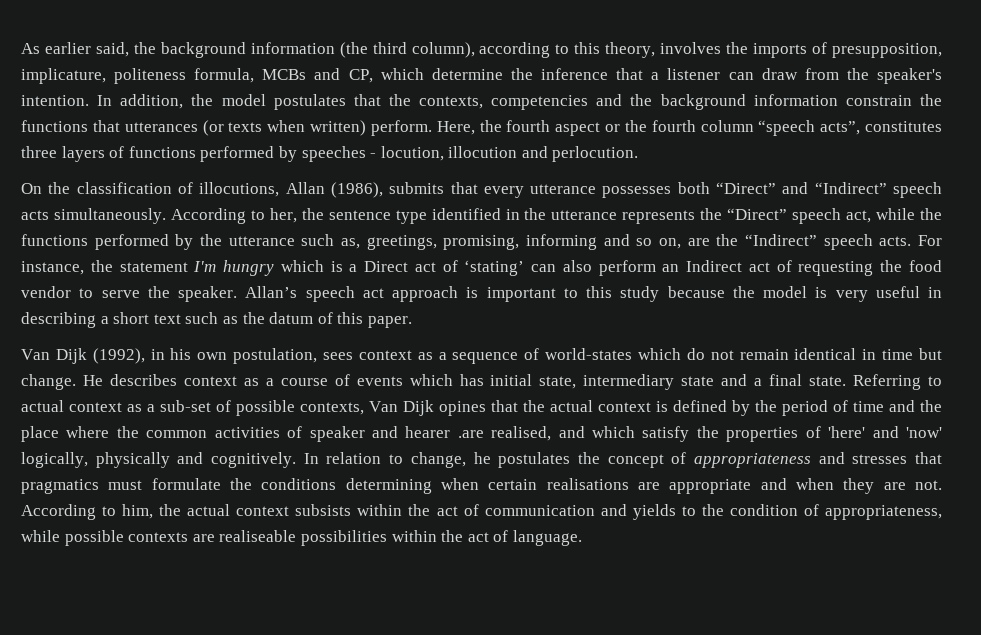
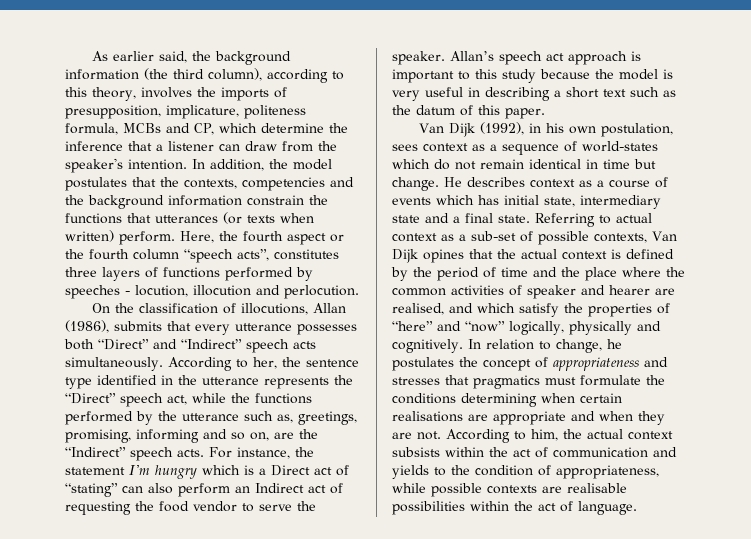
- For instance, the statement I'm hungry which is a Direct act of ‘stating’ can also perform an Indirect act of requesting the food vendor to serve the speaker.
+ For instance, the statement I'm hungry which is a Direct act of “stating” can also perform an Indirect act of requesting the food vendor to serve the speaker.
- Referring to actual context as a sub-set of possible contexts, Van Dijk opines that the actual context is defined by the period of time and the place where the common activities of speaker and hearer .are realised, and which satisfy the properties of 'here' and 'now' logically, physically and cognitively.
+ Referring to actual context as a sub-set of possible contexts, Van Dijk opines that the actual context is defined by the period of time and the place where the common activities of speaker and hearer are realised, and which satisfy the properties of “here” and “now” logically, physically and cognitively.
- According to him, the actual context subsists within the act of communication and yields to the condition of appropriateness, while possible contexts are realiseable possibilities within the act of language.
+ According to him, the actual context subsists within the act of communication and yields to the condition of appropriateness, while possible contexts are realisable possibilities within the act of language.

